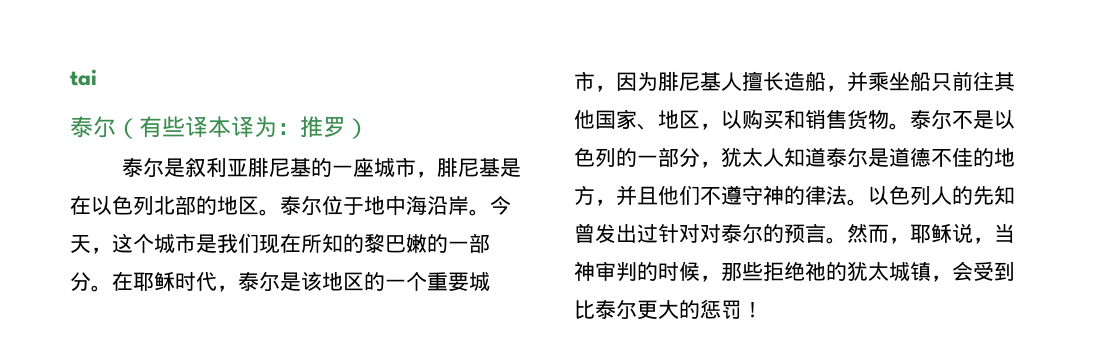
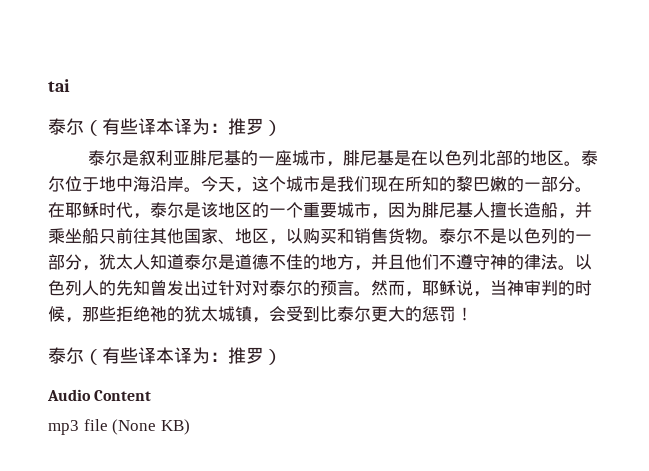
  然而，耶稣说，当神审判的时候，那些拒绝祂的犹太城镇，会受到比泰尔更大的惩罚！
+ 泰尔（有些译本译为：推罗）
+ Audio Content
+ mp3 file (None KB)

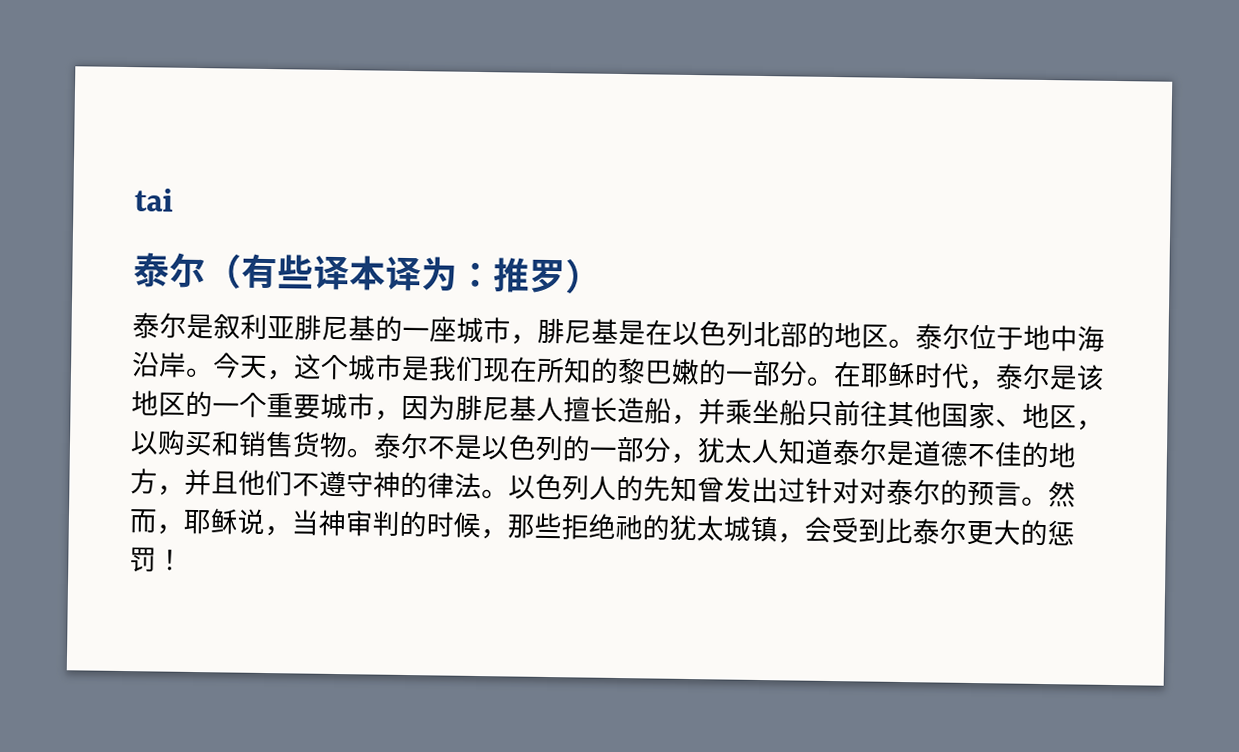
  然而，耶稣说，当神审判的时候，那些拒绝祂的犹太城镇，会受到比泰尔更大的惩罚！
- 泰尔（有些译本译为：推罗）
- Audio Content
- mp3 file (None KB)

